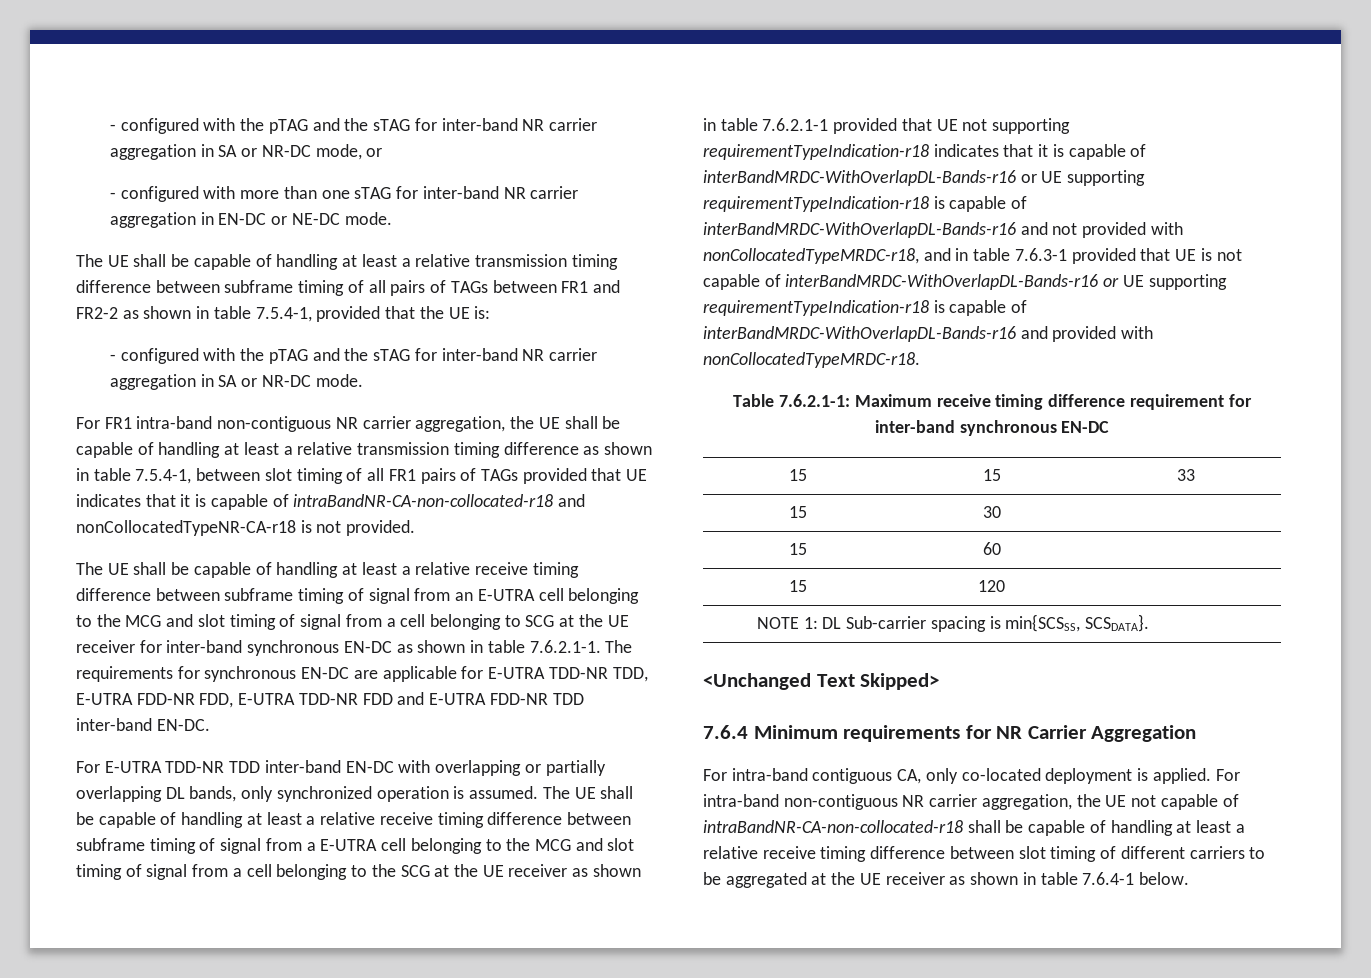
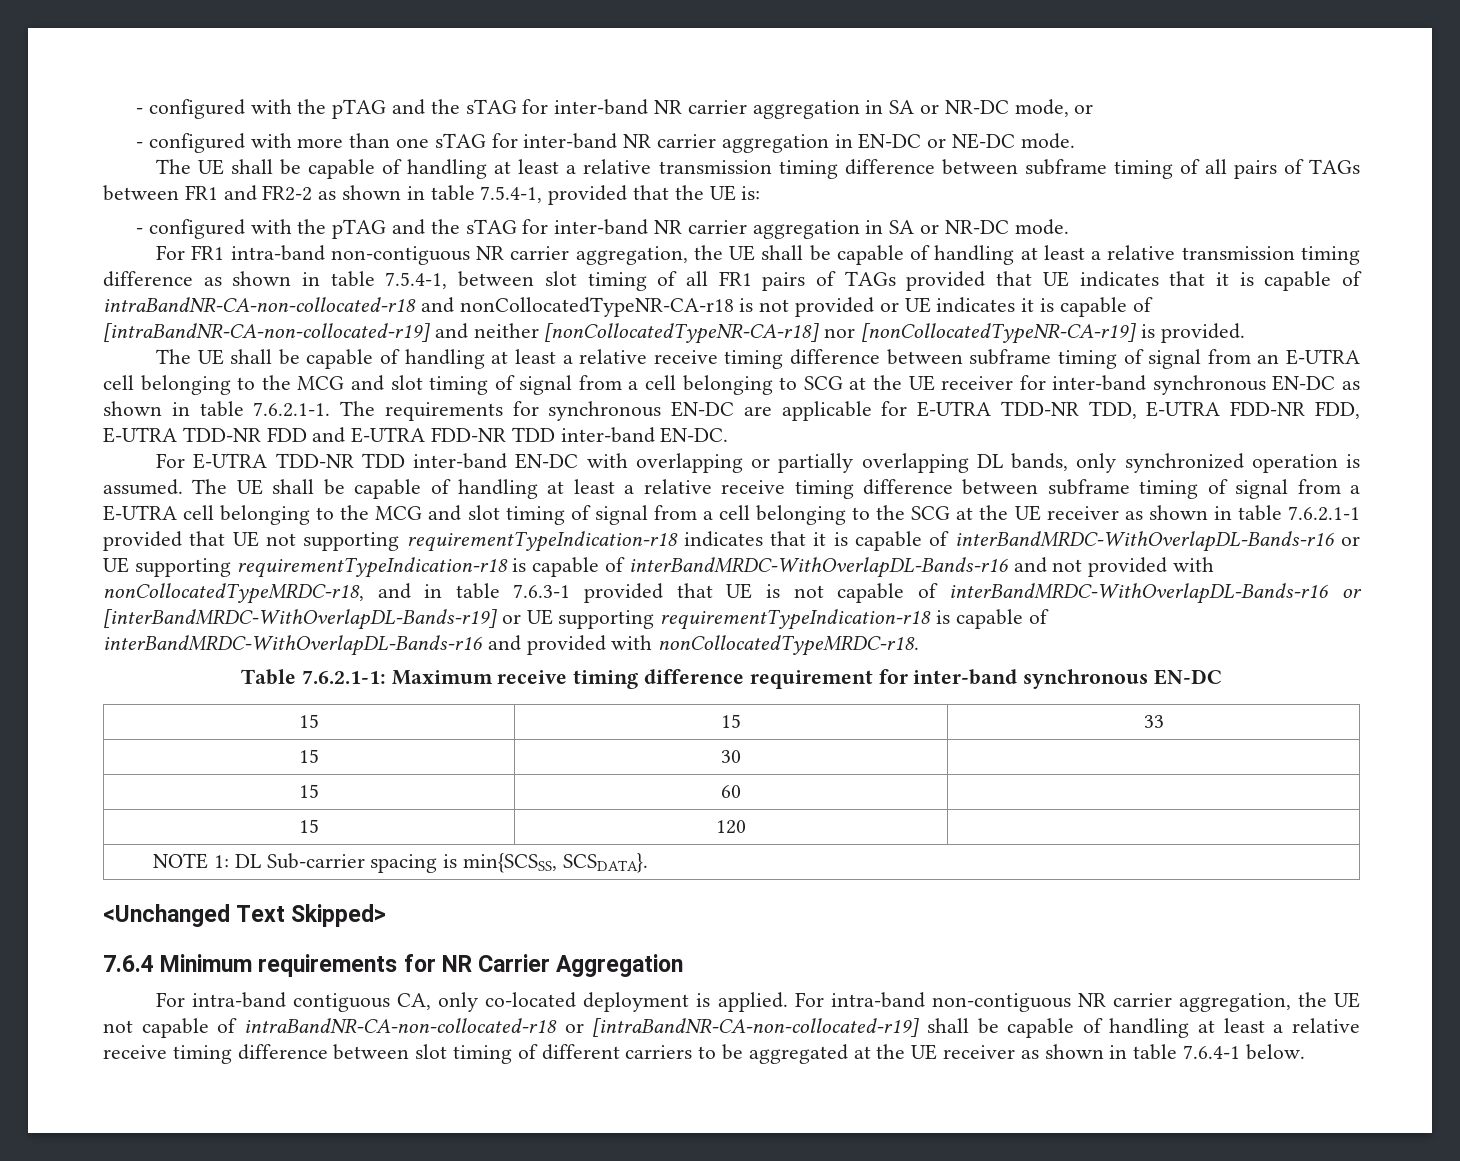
- For FR1 intra-band non-contiguous NR carrier aggregation, the UE shall be capable of handling at least a relative transmission timing difference as shown in table 7.5.4-1, between slot timing of all FR1 pairs of TAGs provided that UE indicates that it is capable of intraBandNR-CA-non-collocated-r18 and nonCollocatedTypeNR-CA-r18 is not provided.
+ For FR1 intra-band non-contiguous NR carrier aggregation, the UE shall be capable of handling at least a relative transmission timing difference as shown in table 7.5.4-1, between slot timing of all FR1 pairs of TAGs provided that UE indicates that it is capable of intraBandNR-CA-non-collocated-r18 and nonCollocatedTypeNR-CA-r18 is not provided or UE indicates it is capable of [intraBandNR-CA-non-collocated-r19] and neither [nonCollocatedTypeNR-CA-r18] nor [nonCollocatedTypeNR-CA-r19] is provided.
- The UE shall be capable of handling at least a relative receive timing difference between subframe timing of signal from a E-UTRA cell belonging to the MCG and slot timing of signal from a cell belonging to the SCG at the UE receiver as shown in table 7.6.2.1-1 provided that UE not supporting requirementTypeIndication-r18 indicates that it is capable of interBandMRDC-WithOverlapDL-Bands-r16 or UE supporting requirementTypeIndication-r18 is capable of interBandMRDC-WithOverlapDL-Bands-r16 and not provided with nonCollocatedTypeMRDC-r18, and in table 7.6.3-1 provided that UE is not capable of interBandMRDC-WithOverlapDL-Bands-r16 or UE supporting requirementTypeIndication-r18 is capable of interBandMRDC-WithOverlapDL-Bands-r16 and provided with nonCollocatedTypeMRDC-r18.
+ The UE shall be capable of handling at least a relative receive timing difference between subframe timing of signal from a E-UTRA cell belonging to the MCG and slot timing of signal from a cell belonging to the SCG at the UE receiver as shown in table 7.6.2.1-1 provided that UE not supporting requirementTypeIndication-r18 indicates that it is capable of interBandMRDC-WithOverlapDL-Bands-r16 or UE supporting requirementTypeIndication-r18 is capable of interBandMRDC-WithOverlapDL-Bands-r16 and not provided with nonCollocatedTypeMRDC-r18, and in table 7.6.3-1 provided that UE is not capable of interBandMRDC-WithOverlapDL-Bands-r16 or [interBandMRDC-WithOverlapDL-Bands-r19] or UE supporting requirementTypeIndication-r18 is capable of interBandMRDC-WithOverlapDL-Bands-r16 and provided with nonCollocatedTypeMRDC-r18.
- For intra-band non-contiguous NR carrier aggregation, the UE not capable of intraBandNR-CA-non-collocated-r18 shall be capable of handling at least a relative receive timing difference between slot timing of different carriers to be aggregated at the UE receiver as shown in table 7.6.4-1 below.
+ For intra-band non-contiguous NR carrier aggregation, the UE not capable of intraBandNR-CA-non-collocated-r18 or [intraBandNR-CA-non-collocated-r19] shall be capable of handling at least a relative receive timing difference between slot timing of different carriers to be aggregated at the UE receiver as shown in table 7.6.4-1 below.

